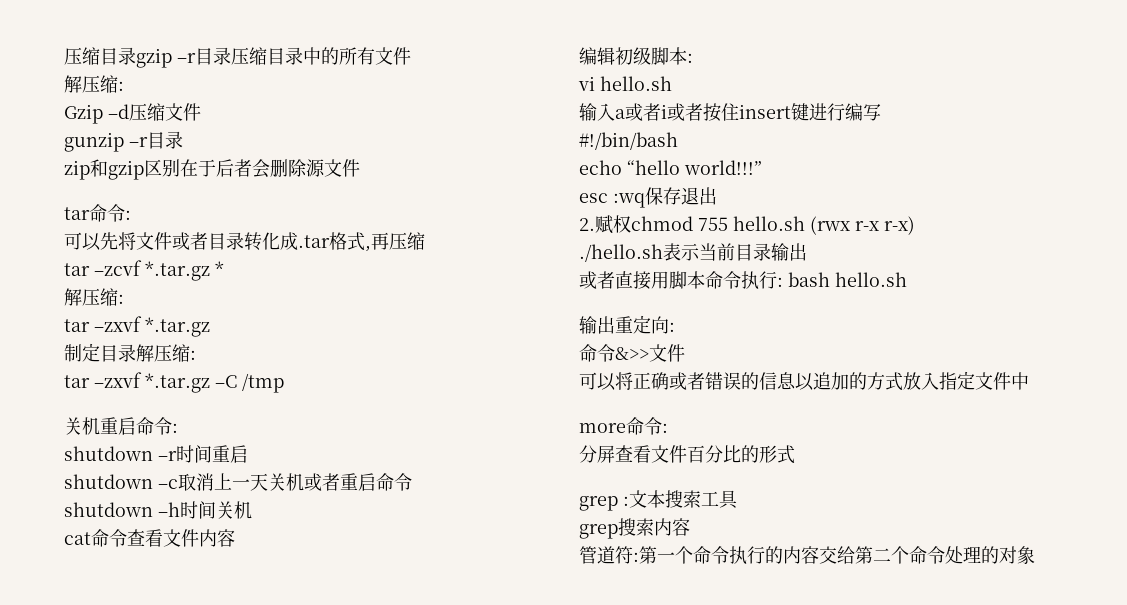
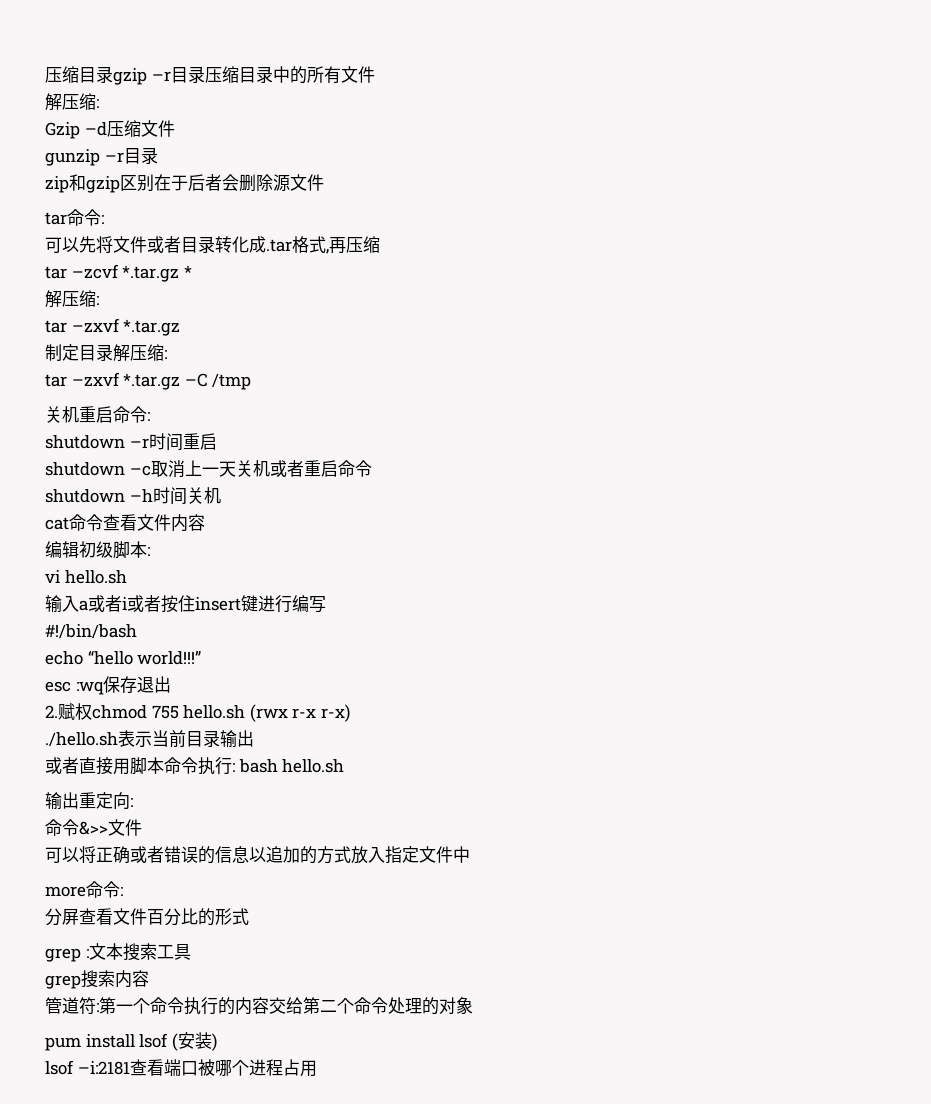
+ pum install lsof (安装)
+ lsof –i:2181查看端口被哪个进程占用

